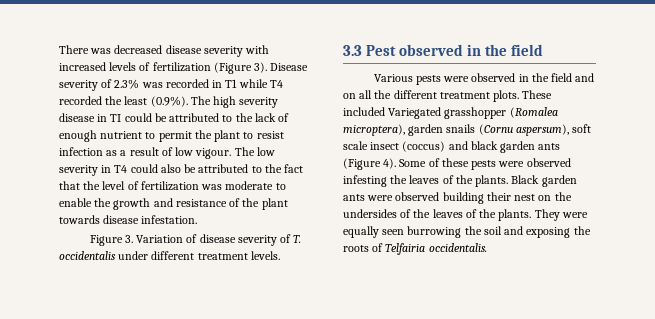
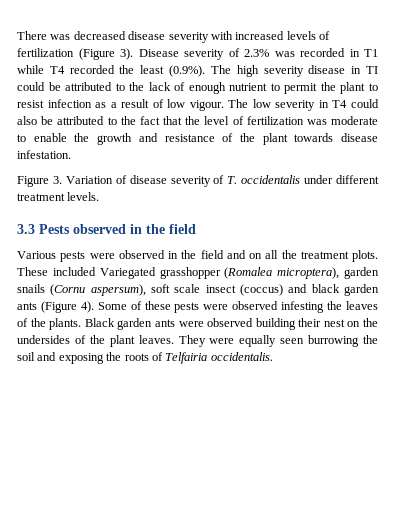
- 3.3 Pest observed in the field
+ 3.3 Pests observed in the field
- Various pests were observed in the field and on all the different treatment plots.
+ Various pests were observed in the field and on all the treatment plots.
- Black garden ants were observed building their nest on the undersides of the leaves of the plants.
+ Black garden ants were observed building their nest on the undersides of the plant leaves.

